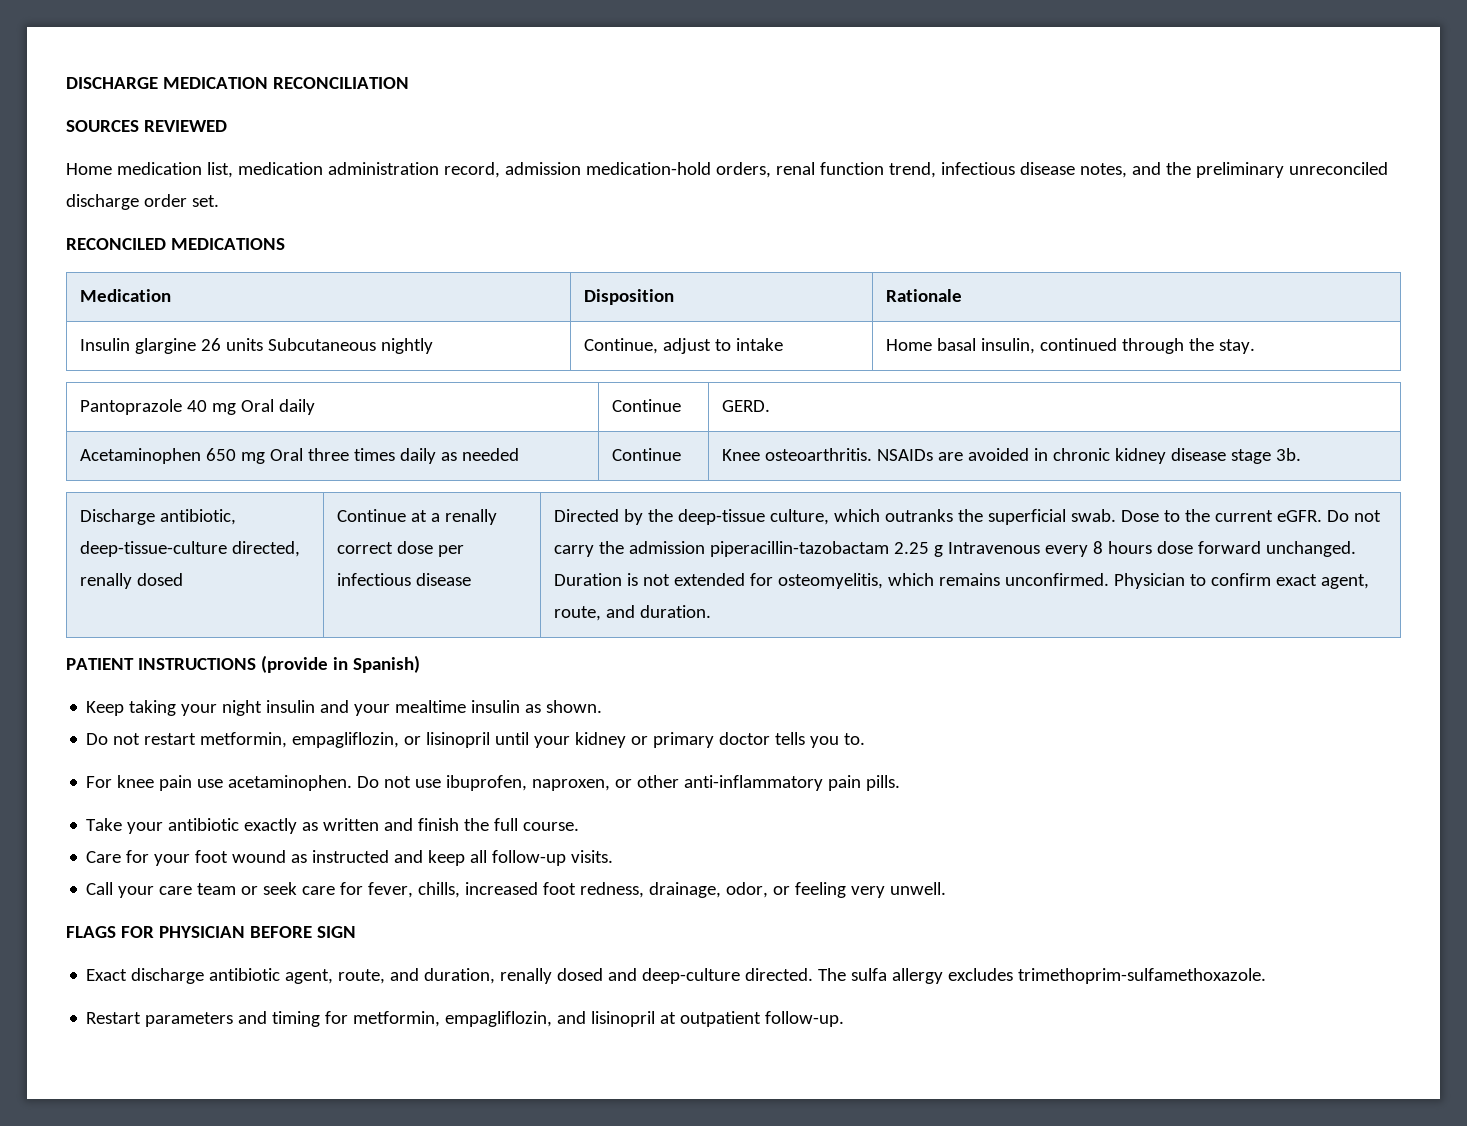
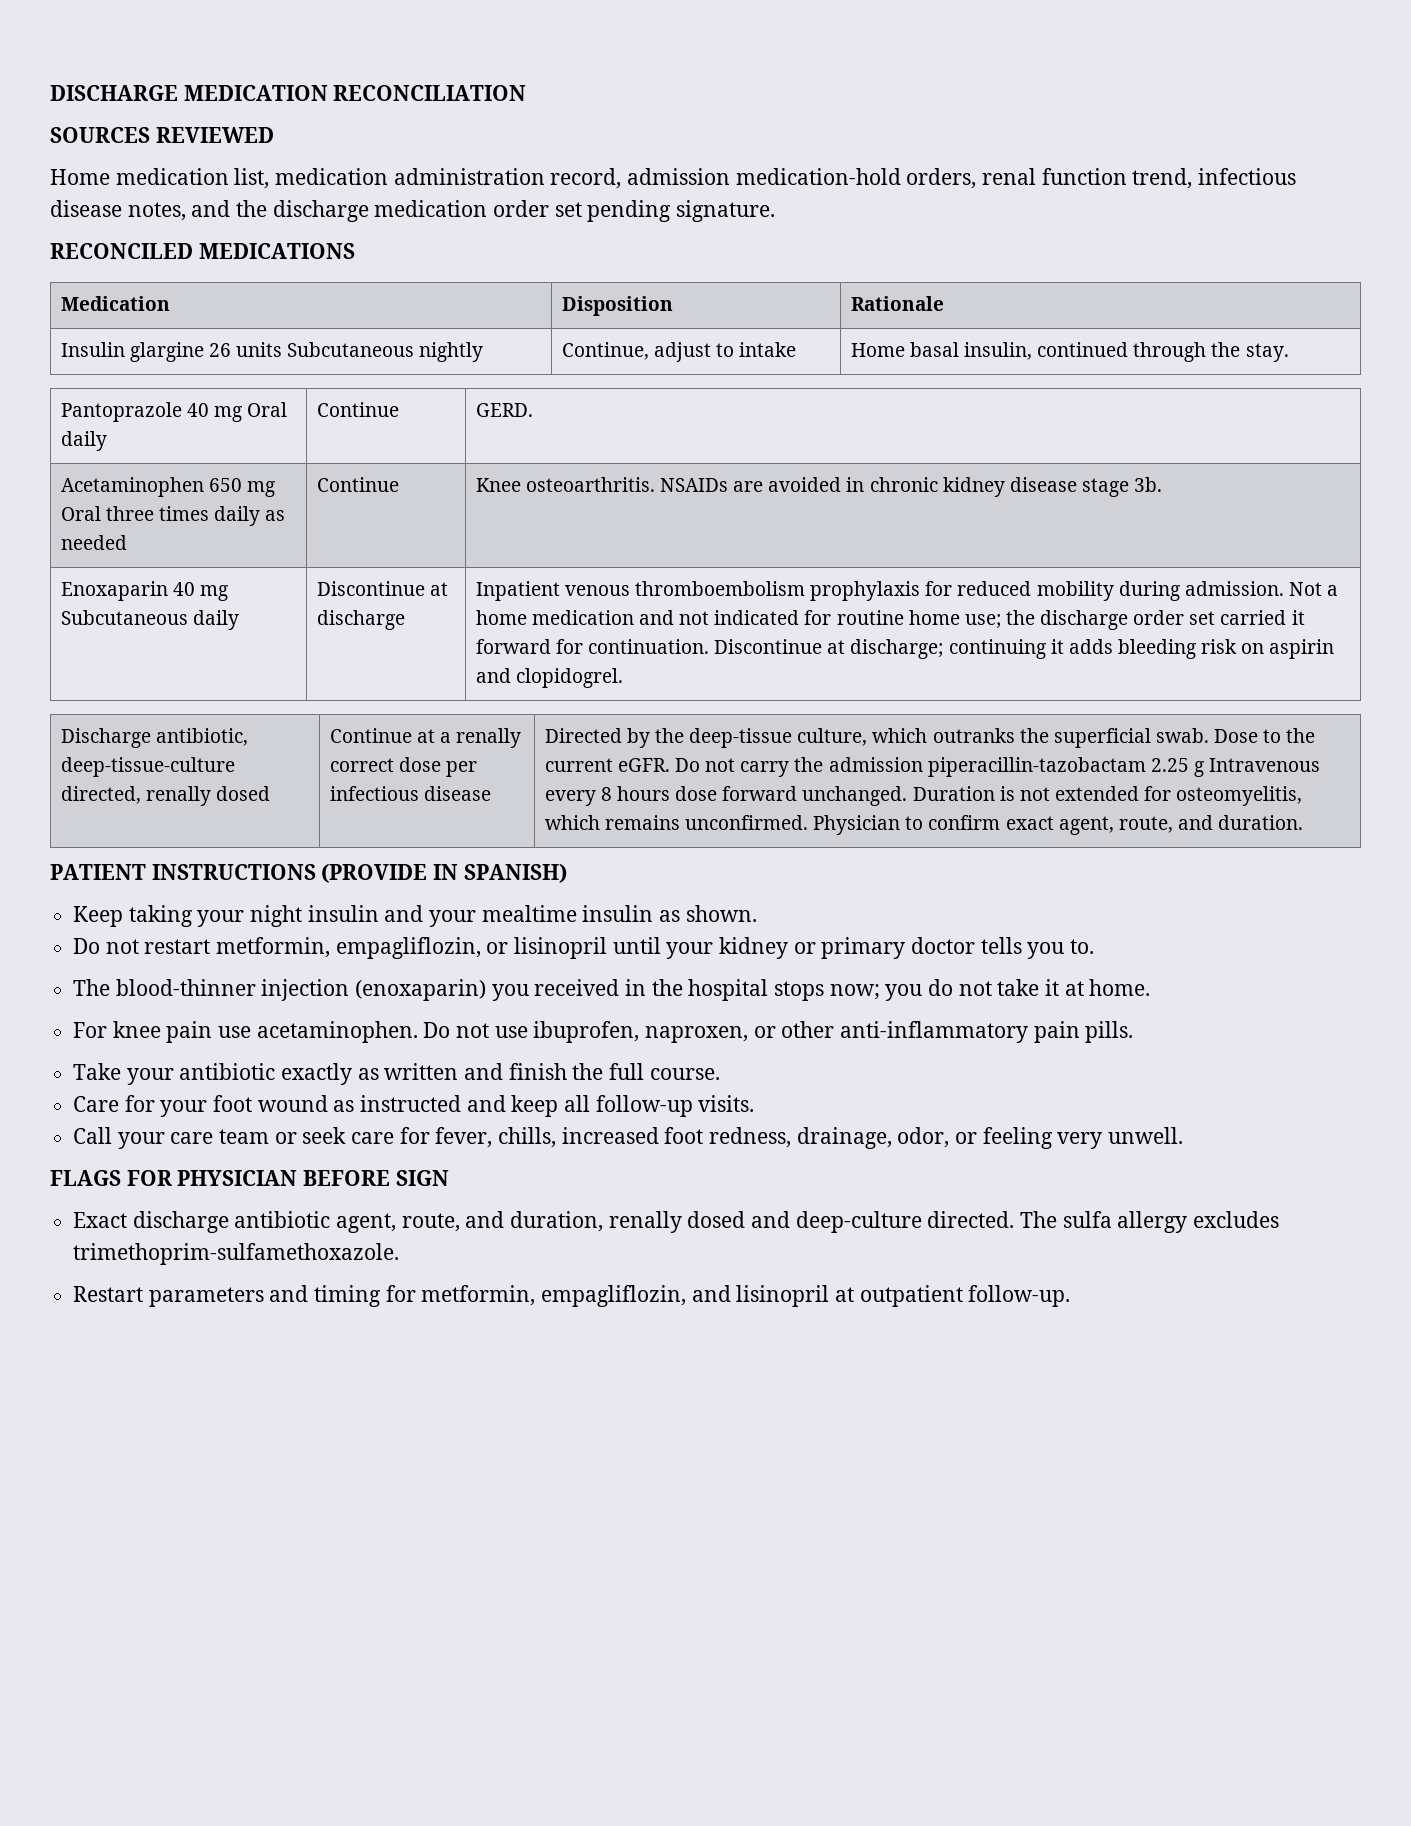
- Home medication list, medication administration record, admission medication-hold orders, renal function trend, infectious disease notes, and the preliminary unreconciled discharge order set.
+ Home medication list, medication administration record, admission medication-hold orders, renal function trend, infectious disease notes, and the discharge medication order set pending signature.
+ Enoxaparin 40 mg Subcutaneous daily | Discontinue at discharge | Inpatient venous thromboembolism prophylaxis for reduced mobility during admission. Not a home medication and not indicated for routine home use; the discharge order set carried it forward for continuation. Discontinue at discharge; continuing it adds bleeding risk on aspirin and clopidogrel.
- PATIENT INSTRUCTIONS (provide in Spanish)
+ PATIENT INSTRUCTIONS (PROVIDE IN SPANISH)
+ The blood-thinner injection (enoxaparin) you received in the hospital stops now; you do not take it at home.

